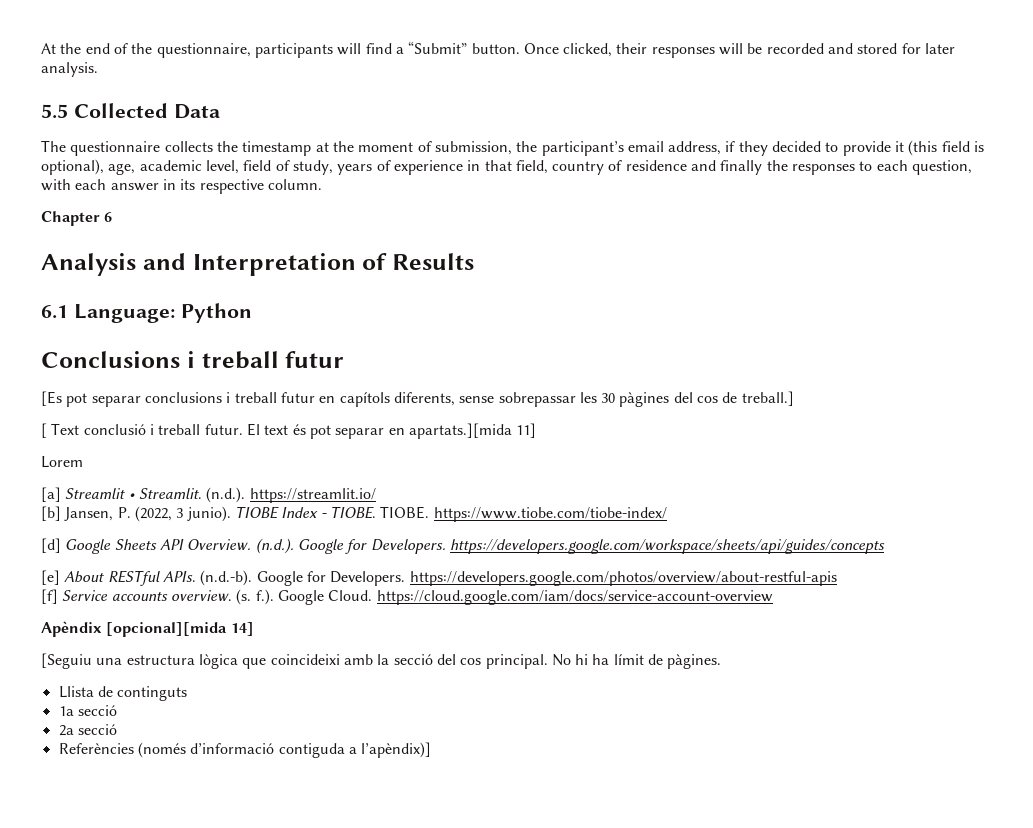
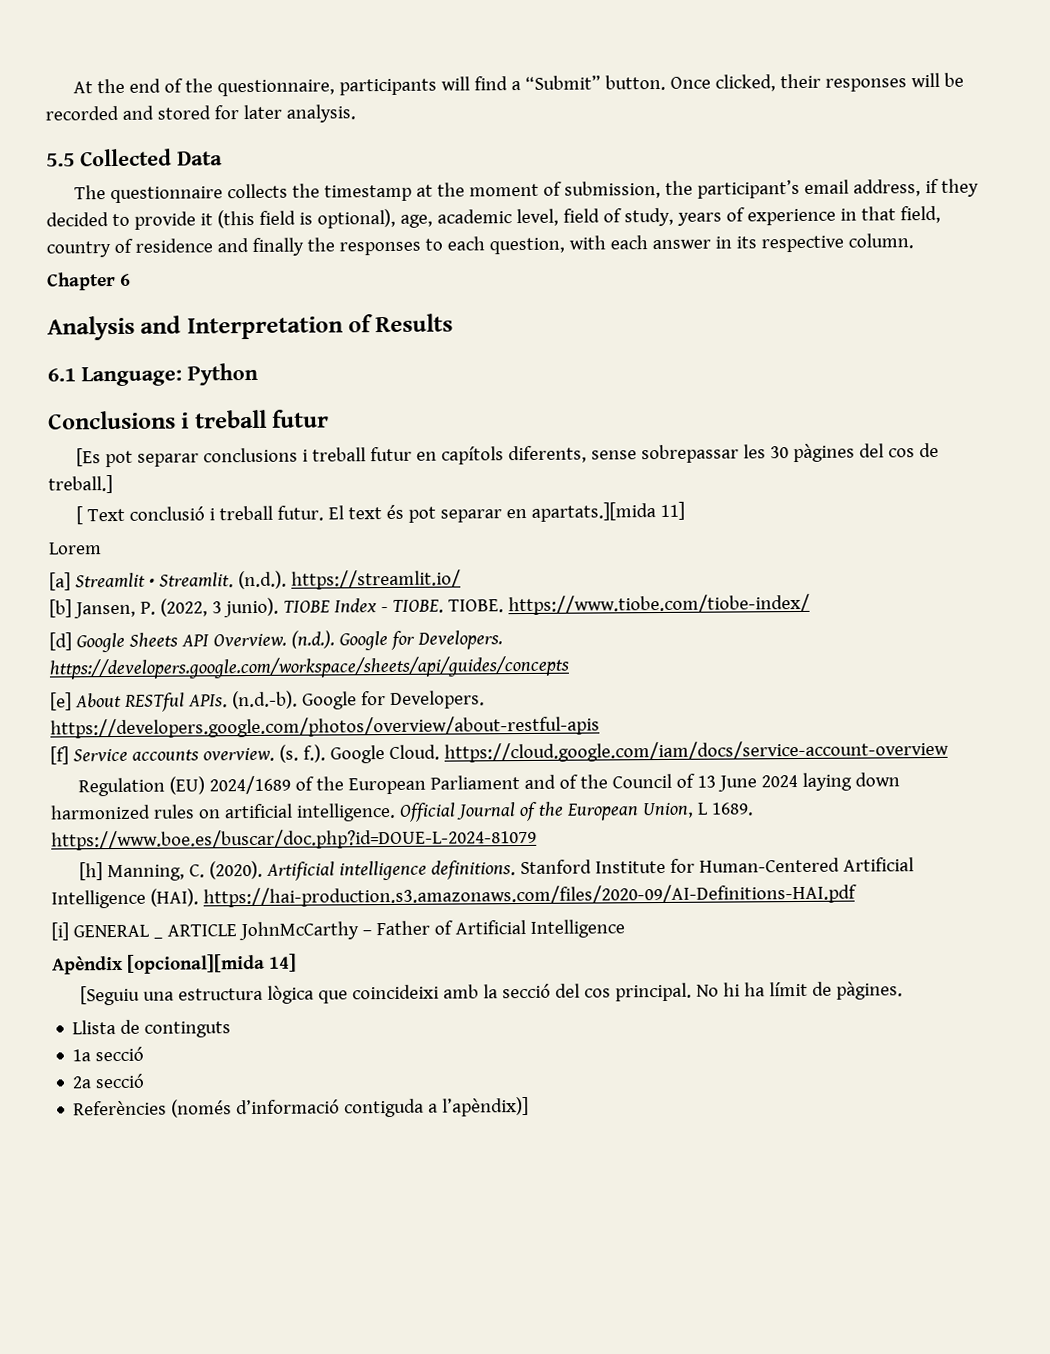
+ Regulation (EU) 2024/1689 of the European Parliament and of the Council of 13 June 2024 laying down harmonized rules on artificial intelligence. Official Journal of the European Union, L 1689. https://www.boe.es/buscar/doc.php?id=DOUE-L-2024-81079
+ [h] Manning, C. (2020). Artificial intelligence definitions. Stanford Institute for Human-Centered Artificial Intelligence (HAI). https://hai-production.s3.amazonaws.com/files/2020-09/AI-Definitions-HAI.pdf
+ [i] GENERAL _ ARTICLE JohnMcCarthy – Father of Artificial Intelligence

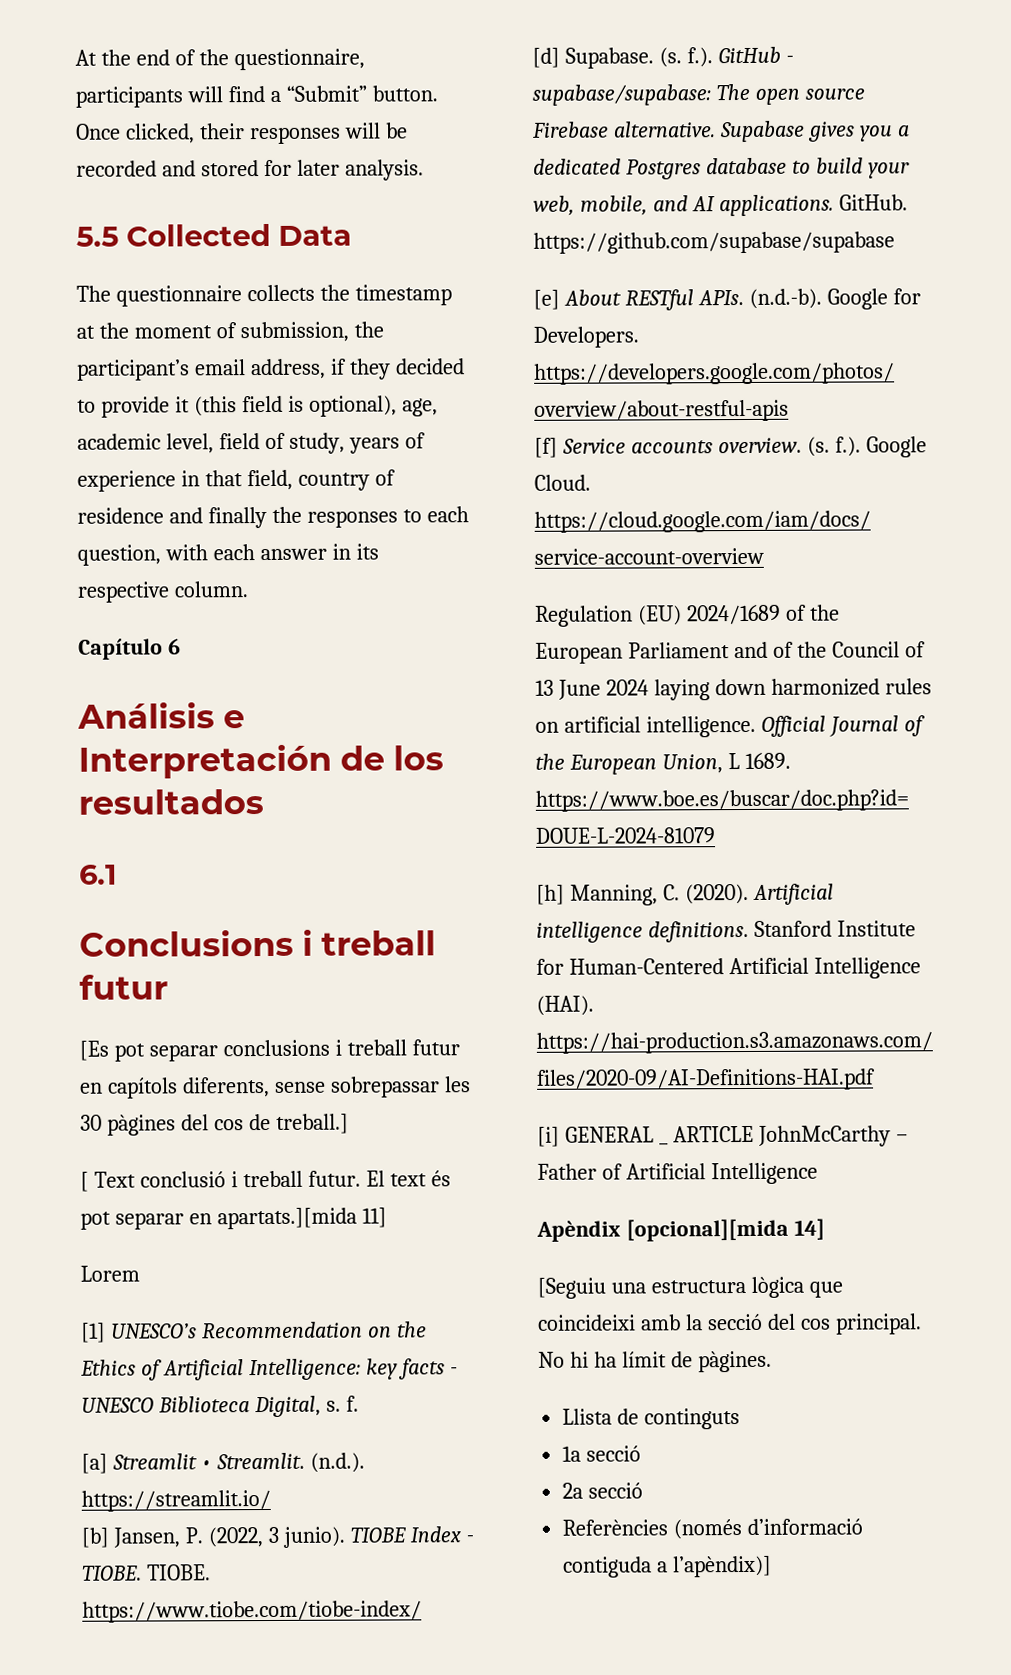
- Chapter 6
+ Capítulo 6
- Analysis and Interpretation of Results
+ Análisis e Interpretación de los resultados
- 6.1 Language: Python
+ 6.1
+ [1] UNESCO’s Recommendation on the Ethics of Artificial Intelligence: key facts - UNESCO Biblioteca Digital, s. f.
- [d] Google Sheets API Overview. (n.d.). Google for Developers. https://developers.google.com/workspace/sheets/api/guides/concepts
+ [d] Supabase. (s. f.). GitHub - supabase/supabase: The open source Firebase alternative. Supabase gives you a dedicated Postgres database to build your web, mobile, and AI applications. GitHub. https://github.com/supabase/supabase

